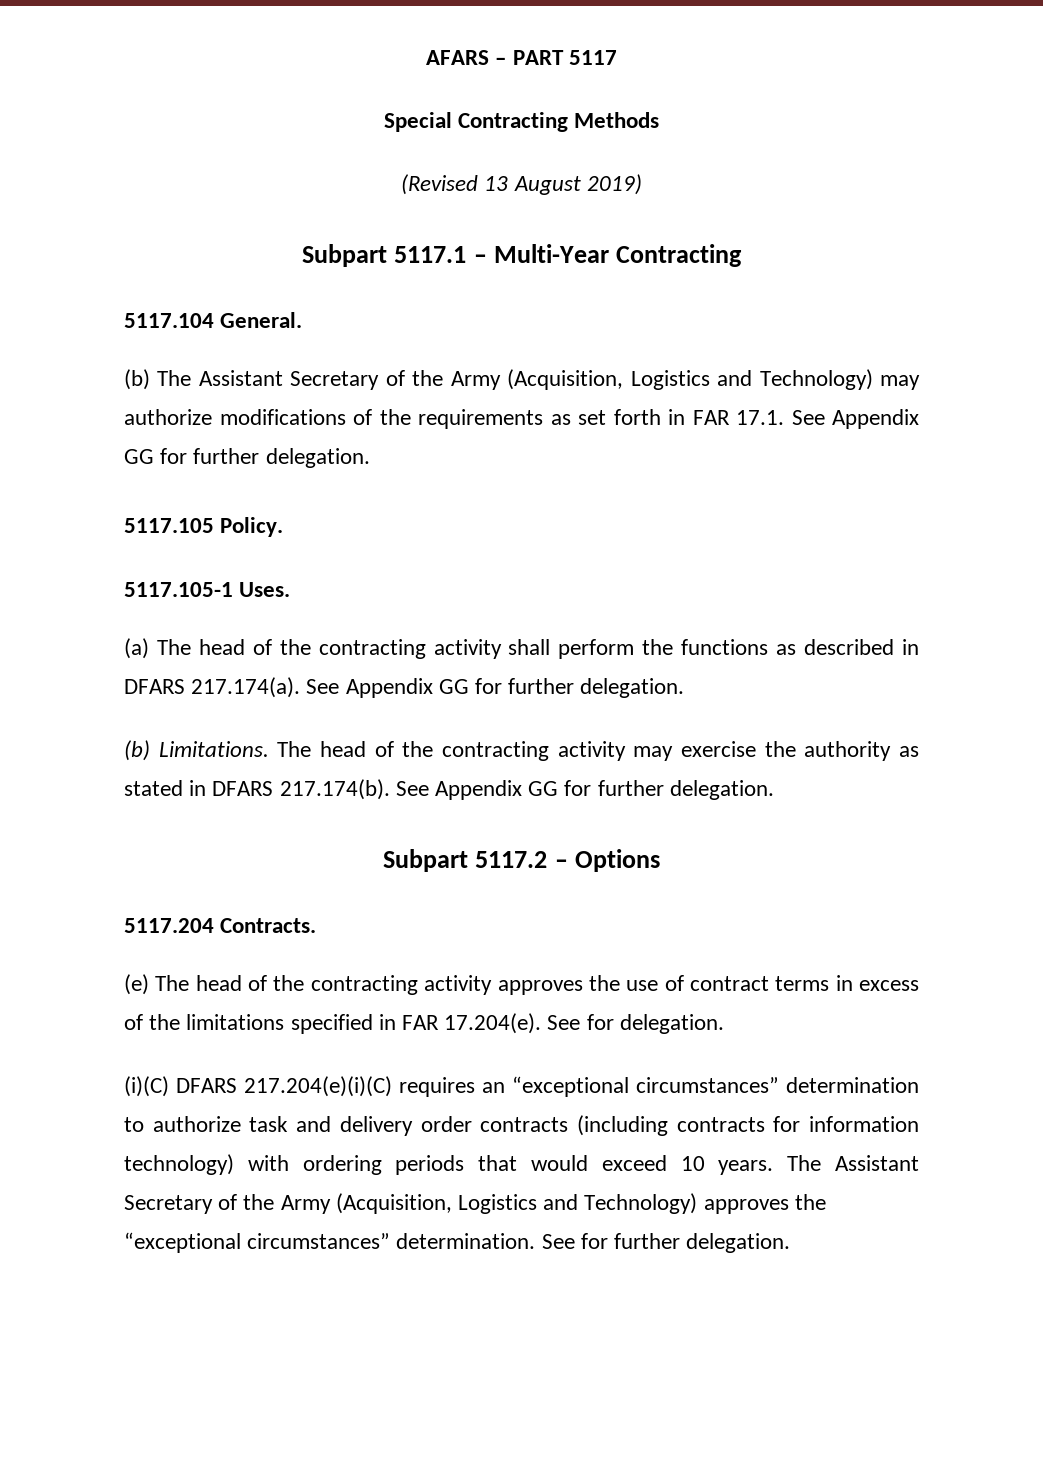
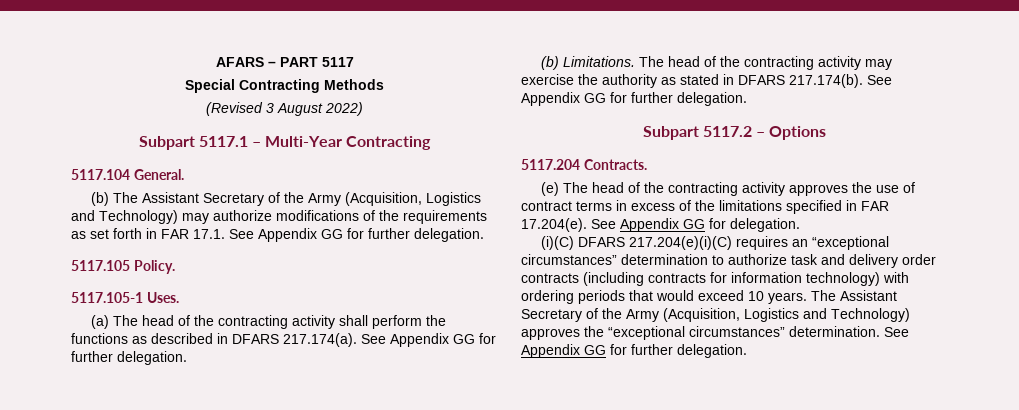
- (Revised 13 August 2019)
+ (Revised 3 August 2022)
- (e) The head of the contracting activity approves the use of contract terms in excess of the limitations specified in FAR 17.204(e). See for delegation.
+ (e) The head of the contracting activity approves the use of contract terms in excess of the limitations specified in FAR 17.204(e). See Appendix GG for delegation.
- The Assistant Secretary of the Army (Acquisition, Logistics and Technology) approves the “exceptional circumstances” determination. See for further delegation.
+ The Assistant Secretary of the Army (Acquisition, Logistics and Technology) approves the “exceptional circumstances” determination. See Appendix GG for further delegation.

